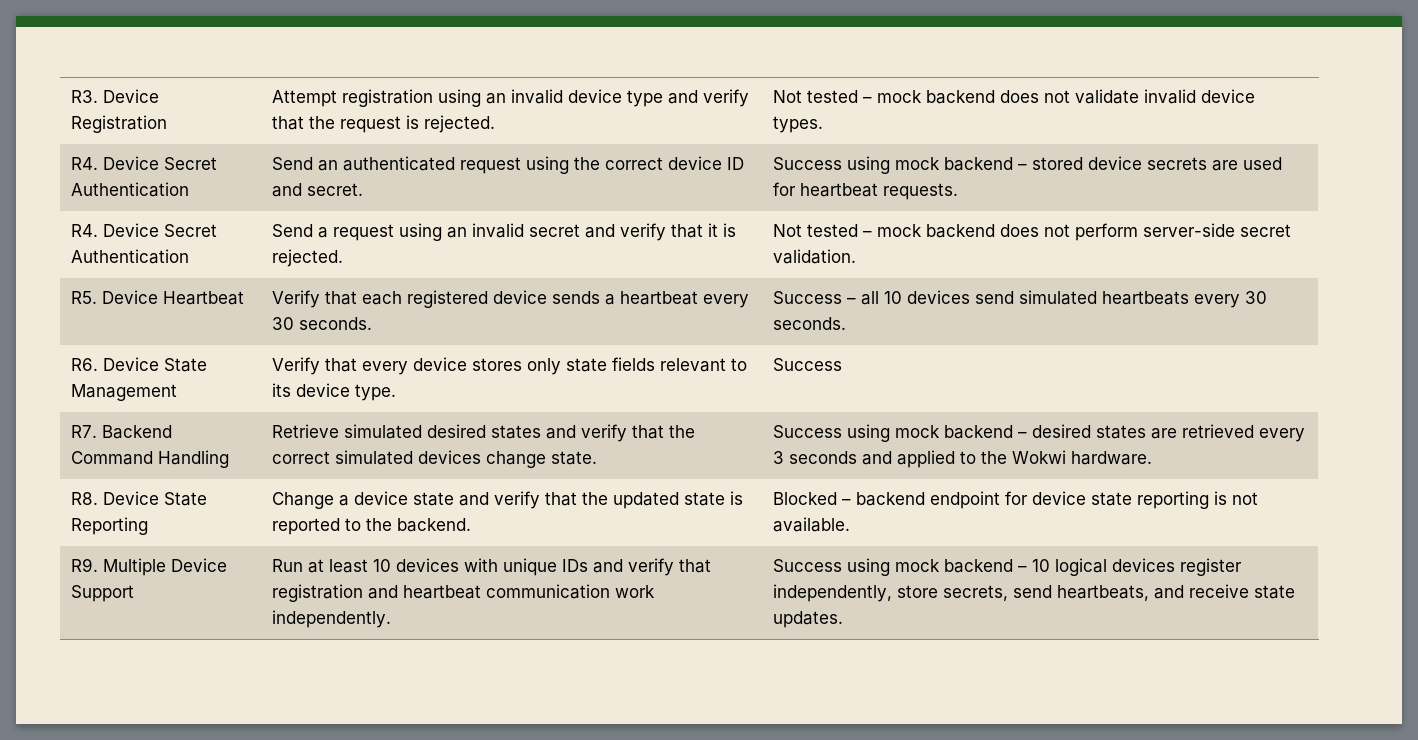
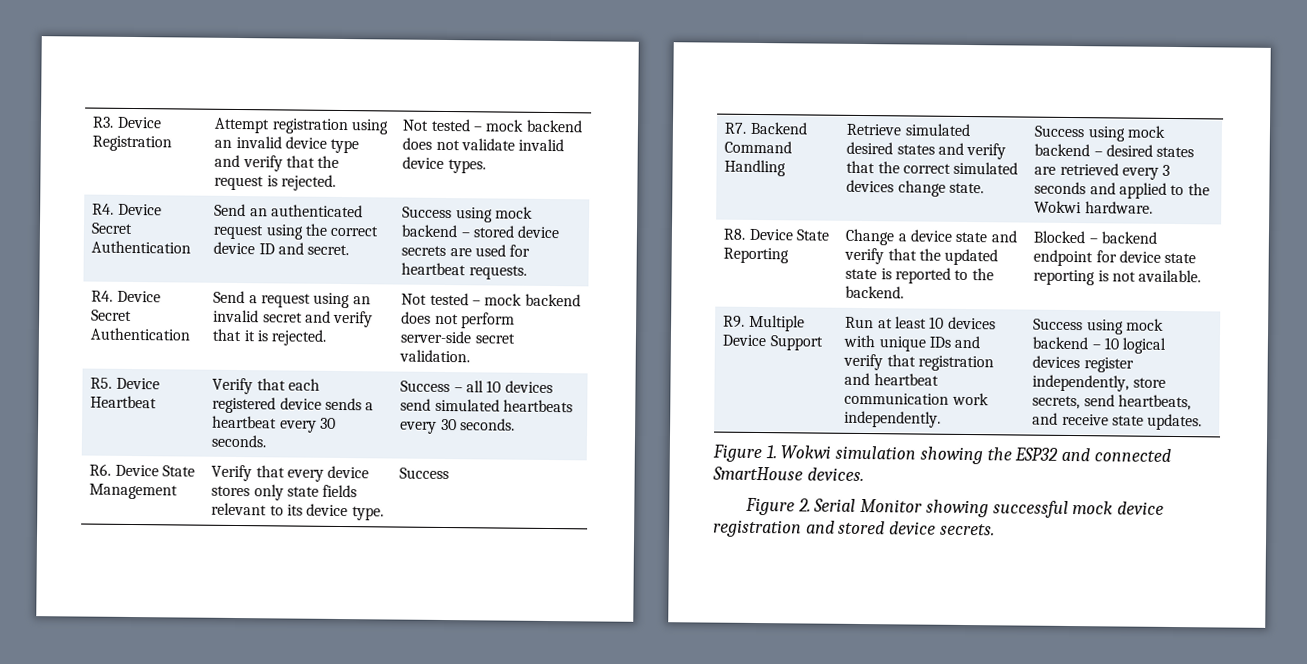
+ Figure 1. Wokwi simulation showing the ESP32 and connected SmartHouse devices.
+ Figure 2. Serial Monitor showing successful mock device registration and stored device secrets.

